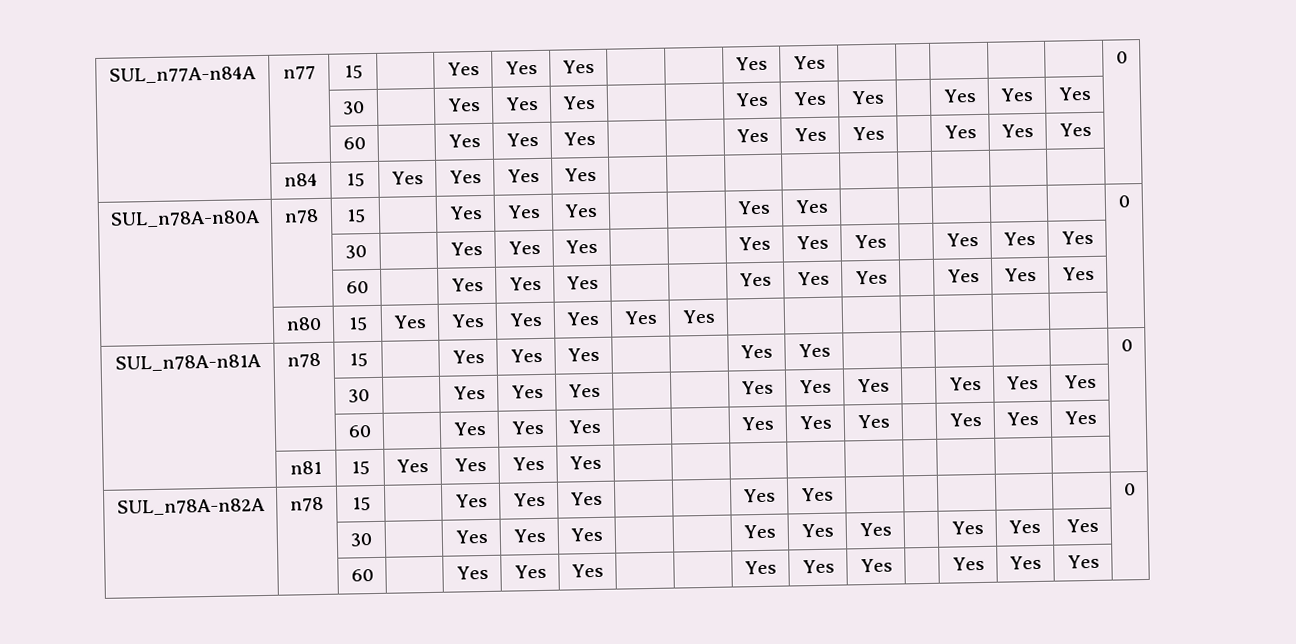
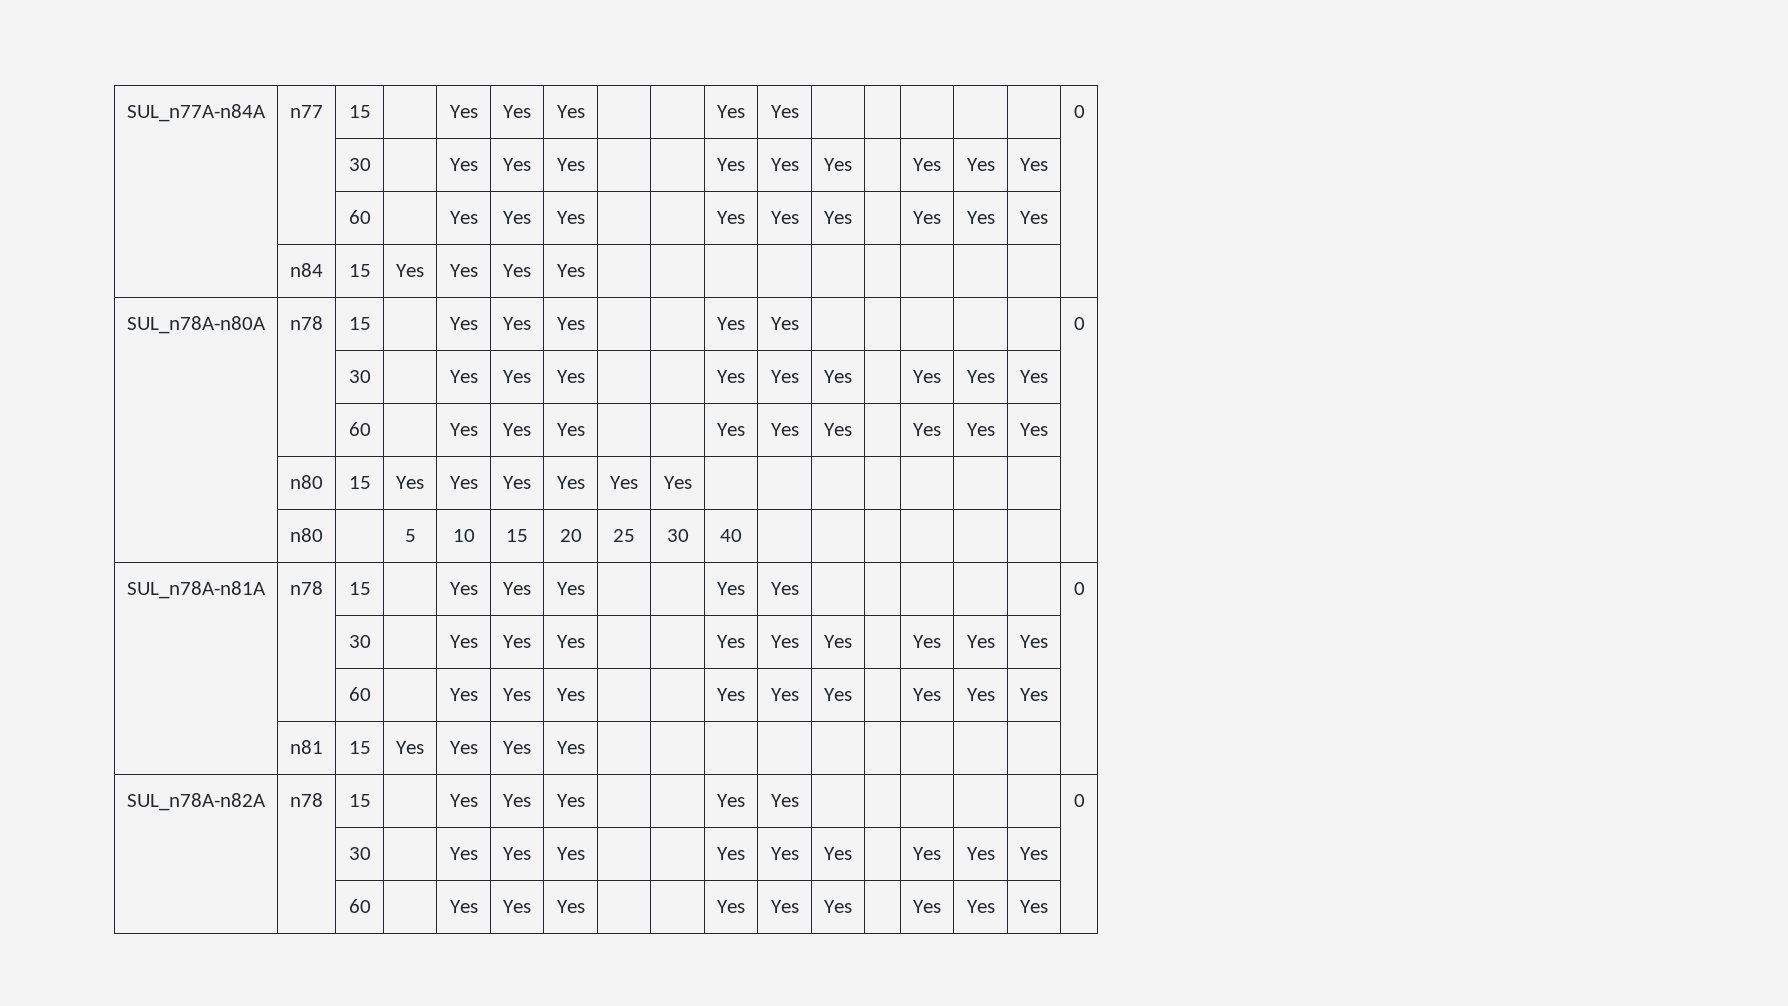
+ | n80 | | 5 | 10 | 15 | 20 | 25 | 30 | 40 | | | | | | |

